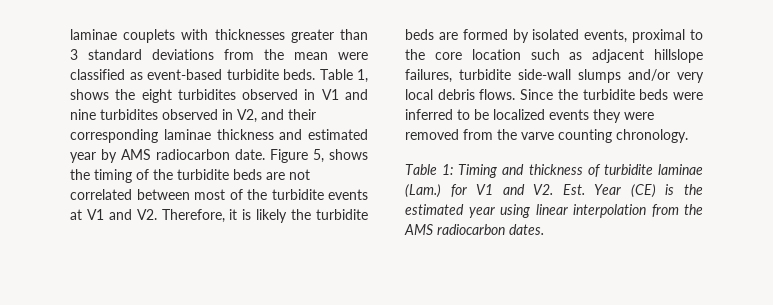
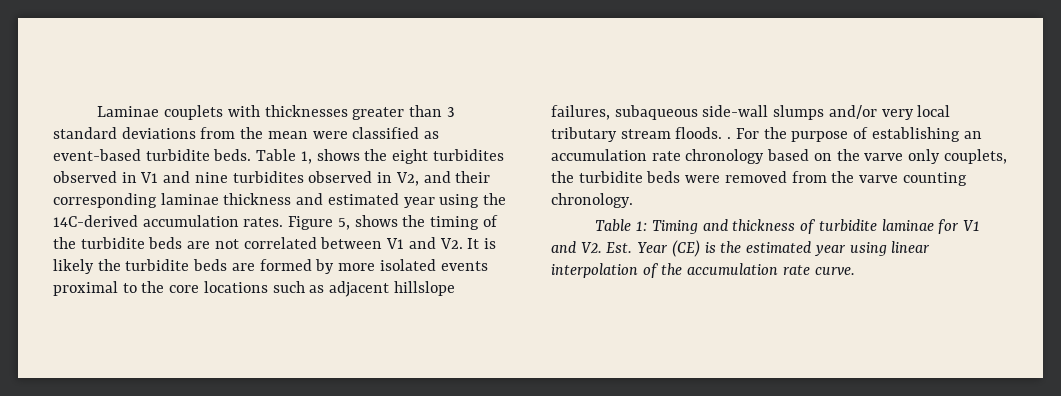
- laminae couplets with thicknesses greater than 3 standard deviations from the mean were classified as event-based turbidite beds.
+ Laminae couplets with thicknesses greater than 3 standard deviations from the mean were classified as event-based turbidite beds.
- Table 1, shows the eight turbidites observed in V1 and nine turbidites observed in V2, and their corresponding laminae thickness and estimated year by AMS radiocarbon date.
+ Table 1, shows the eight turbidites observed in V1 and nine turbidites observed in V2, and their corresponding laminae thickness and estimated year using the 14C-derived accumulation rates.
- Figure 5, shows the timing of the turbidite beds are not correlated between most of the turbidite events at V1 and V2. Therefore, it is likely the turbidite beds are formed by isolated events, proximal to the core location such as adjacent hillslope failures, turbidite side-wall slumps and/or very local debris flows. Since the turbidite beds were inferred to be localized events they were removed from the varve counting chronology.
+ Figure 5, shows the timing of the turbidite beds are not correlated between V1 and V2. It is likely the turbidite beds are formed by more isolated events proximal to the core locations such as adjacent hillslope failures, subaqueous side-wall slumps and/or very local tributary stream floods. . For the purpose of establishing an accumulation rate chronology based on the varve only couplets, the turbidite beds were removed from the varve counting chronology.
- Table 1: Timing and thickness of turbidite laminae (Lam.) for V1 and V2. Est. Year (CE) is the estimated year using linear interpolation from the AMS radiocarbon dates.
+ Table 1: Timing and thickness of turbidite laminae for V1 and V2. Est. Year (CE) is the estimated year using linear interpolation of the accumulation rate curve.

